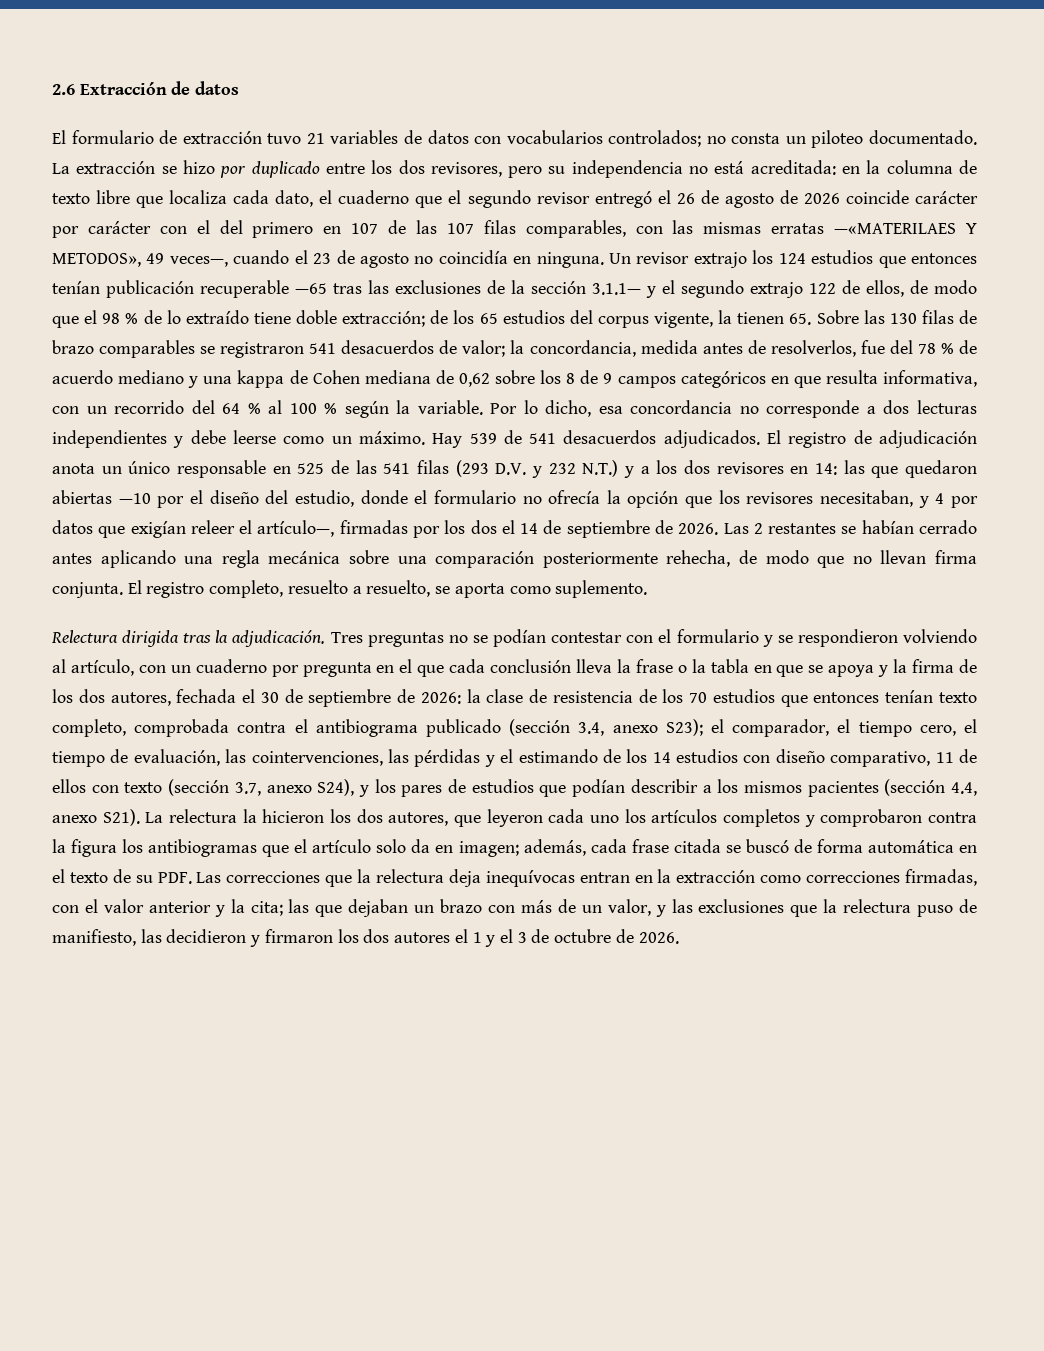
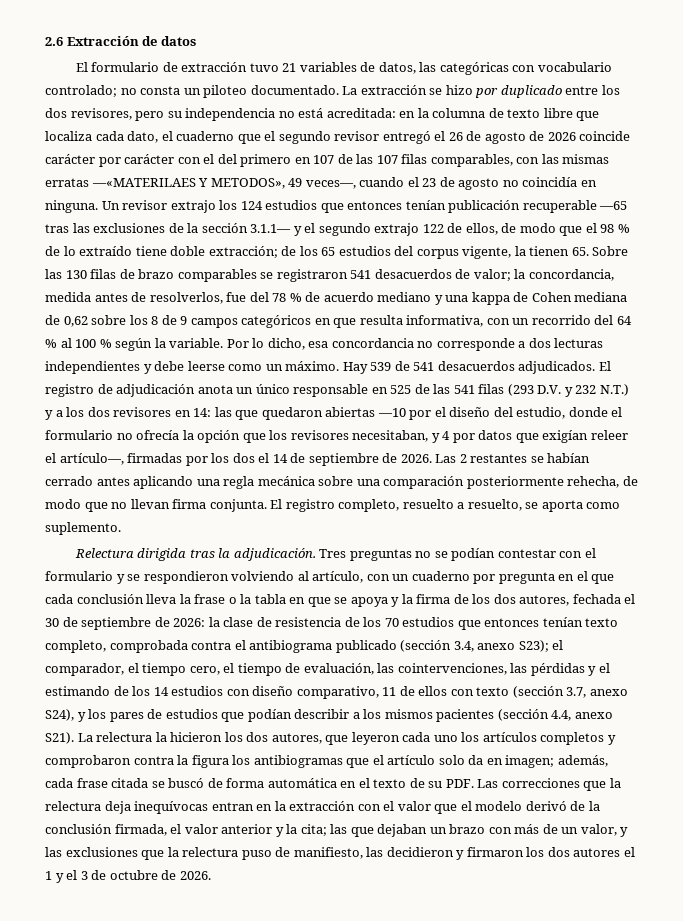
- El formulario de extracción tuvo 21 variables de datos con vocabularios controlados; no consta un piloteo documentado.
+ El formulario de extracción tuvo 21 variables de datos, las categóricas con vocabulario controlado; no consta un piloteo documentado.
- además, cada frase citada se buscó de forma automática en el texto de su PDF. Las correcciones que la relectura deja inequívocas entran en la extracción como correcciones firmadas, con el valor anterior y la cita;
+ además, cada frase citada se buscó de forma automática en el texto de su PDF. Las correcciones que la relectura deja inequívocas entran en la extracción con el valor que el modelo derivó de la conclusión firmada, el valor anterior y la cita;

